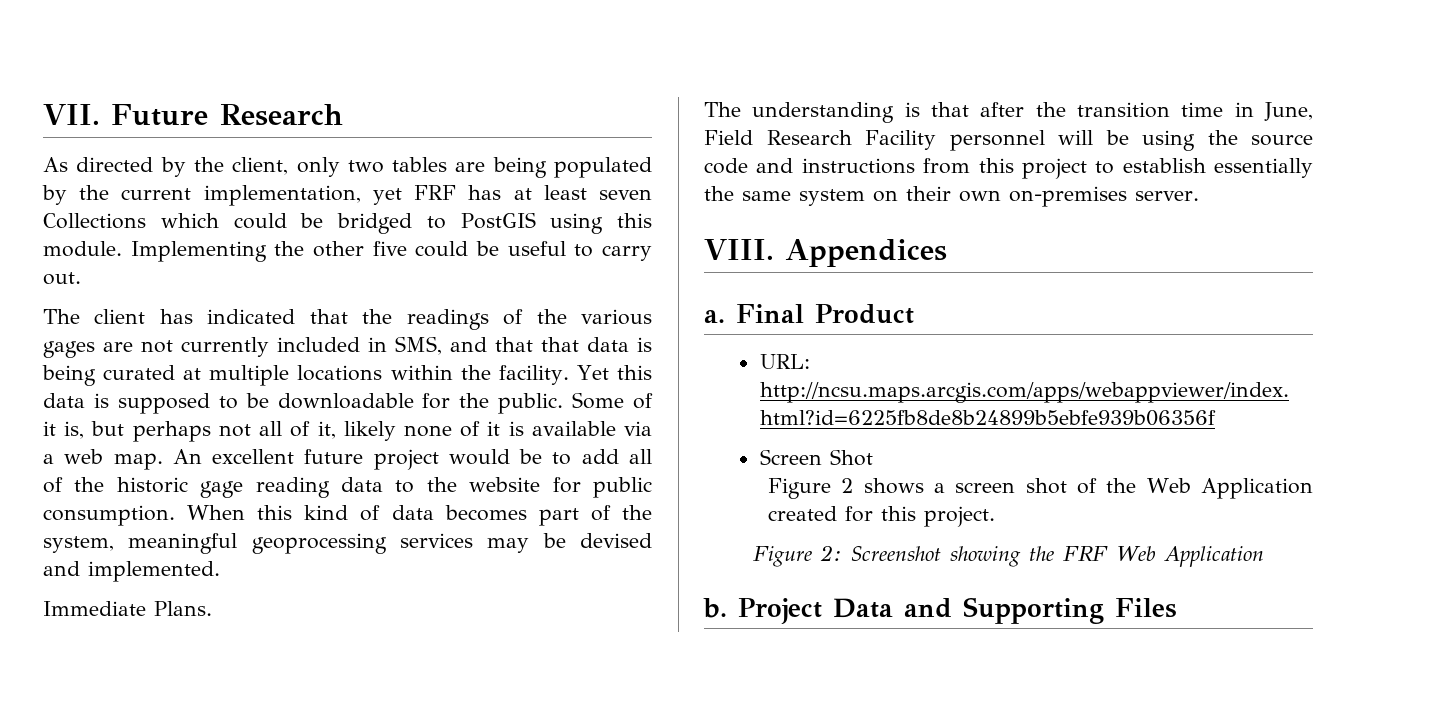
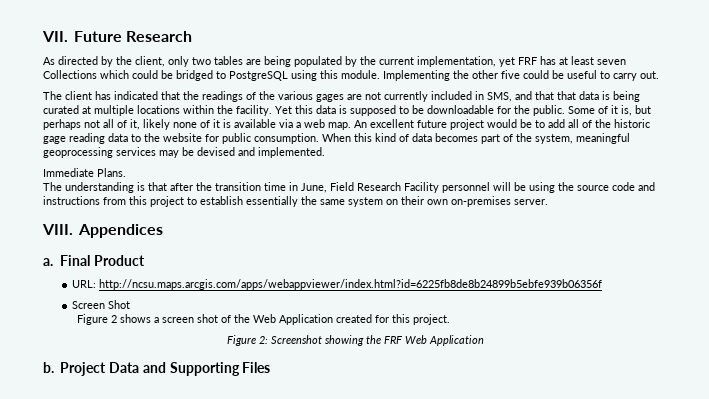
- As directed by the client, only two tables are being populated by the current implementation, yet FRF has at least seven Collections which could be bridged to PostGIS using this module.
+ As directed by the client, only two tables are being populated by the current implementation, yet FRF has at least seven Collections which could be bridged to PostgreSQL using this module.

